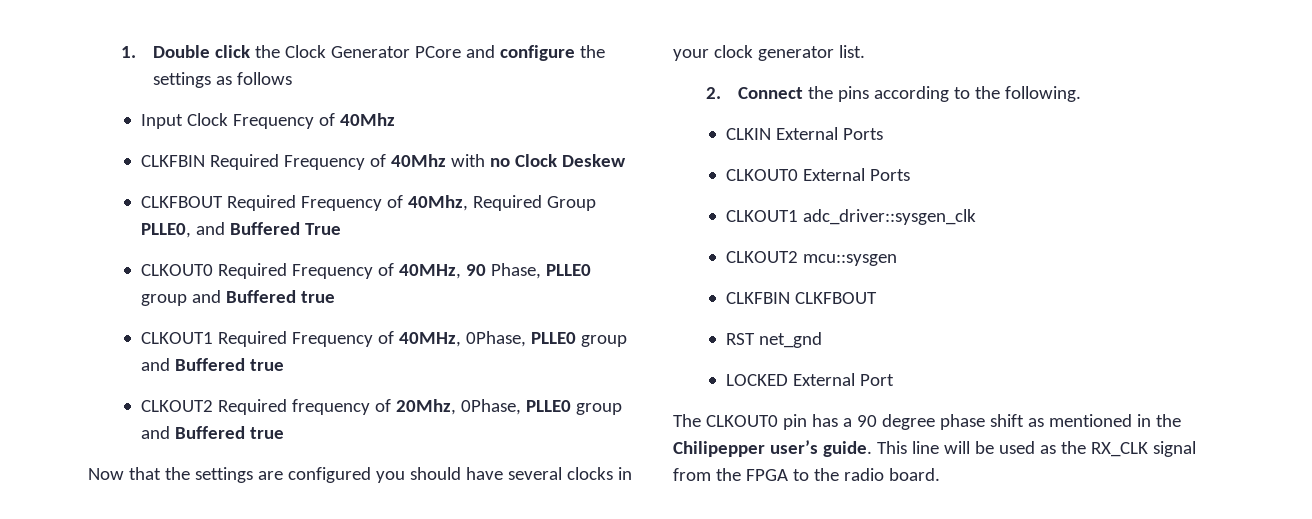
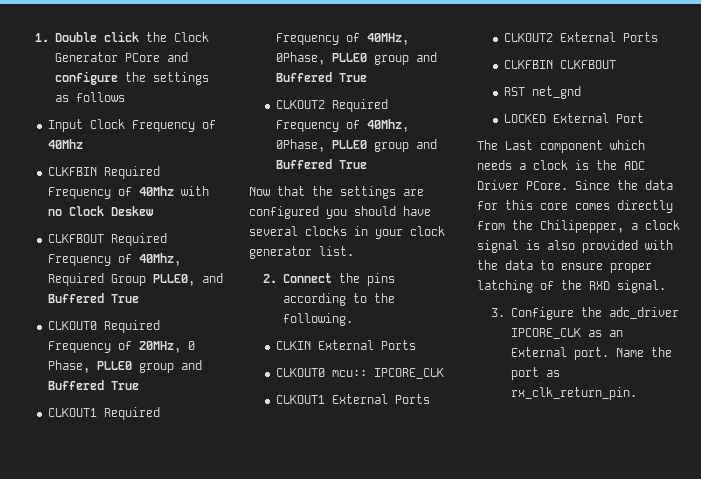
- CLKOUT0 Required Frequency of 40MHz, 90 Phase, PLLE0 group and Buffered true
+ CLKOUT0 Required Frequency of 20MHz, 0 Phase, PLLE0 group and Buffered True
- CLKOUT1 Required Frequency of 40MHz, 0Phase, PLLE0 group and Buffered true
+ CLKOUT1 Required Frequency of 40MHz, 0Phase, PLLE0 group and Buffered True
- CLKOUT2 Required frequency of 20Mhz, 0Phase, PLLE0 group and Buffered true
+ CLKOUT2 Required Frequency of 40Mhz, 0Phase, PLLE0 group and Buffered True
- CLKOUT0 External Ports
- CLKOUT1 adc_driver::sysgen_clk
- CLKOUT2 mcu::sysgen
+ CLKOUT0 mcu:: IPCORE_CLK
+ CLKOUT1 External Ports
+ CLKOUT2 External Ports
- The CLKOUT0 pin has a 90 degree phase shift as mentioned in the Chilipepper user’s guide. This line will be used as the RX_CLK signal from the FPGA to the radio board.
+ The Last component which needs a clock is the ADC Driver PCore. Since the data for this core comes directly from the Chilipepper, a clock signal is also provided with the data to ensure proper latching of the RXD signal.
+ 3. Configure the adc_driver IPCORE_CLK as an External port. Name the port as rx_clk_return_pin.

